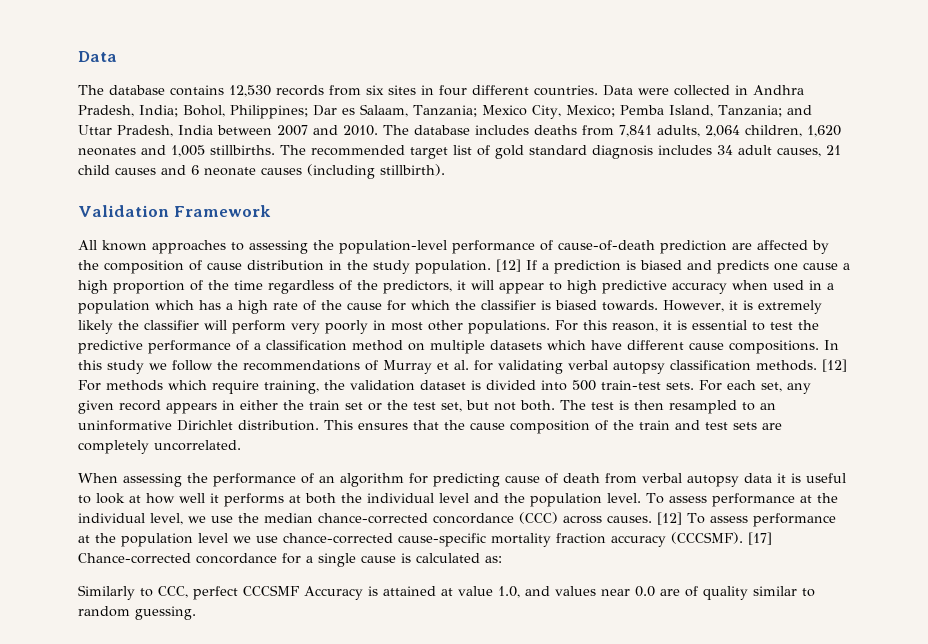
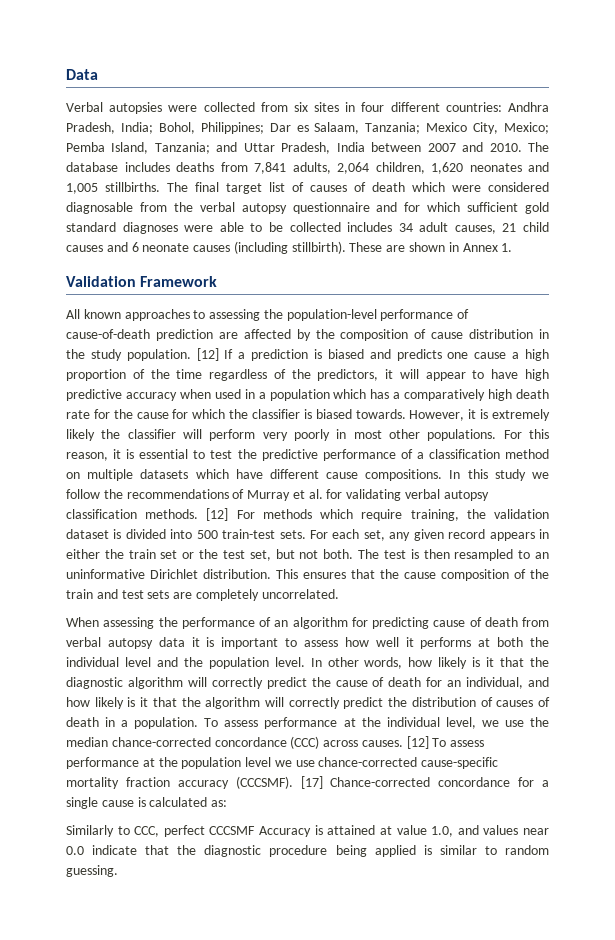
- The database contains 12,530 records from six sites in four different countries. Data were collected in Andhra Pradesh, India; Bohol, Philippines; Dar es Salaam, Tanzania; Mexico City, Mexico; Pemba Island, Tanzania; and Uttar Pradesh, India between 2007 and 2010.
+ Verbal autopsies were collected from six sites in four different countries: Andhra Pradesh, India; Bohol, Philippines; Dar es Salaam, Tanzania; Mexico City, Mexico; Pemba Island, Tanzania; and Uttar Pradesh, India between 2007 and 2010.
- The recommended target list of gold standard diagnosis includes 34 adult causes, 21 child causes and 6 neonate causes (including stillbirth).
+ The final target list of causes of death which were considered diagnosable from the verbal autopsy questionnaire and for which sufficient gold standard diagnoses were able to be collected includes 34 adult causes, 21 child causes and 6 neonate causes (including stillbirth). These are shown in Annex 1.
- [12] If a prediction is biased and predicts one cause a high proportion of the time regardless of the predictors, it will appear to high predictive accuracy when used in a population which has a high rate of the cause for which the classifier is biased towards.
+ [12] If a prediction is biased and predicts one cause a high proportion of the time regardless of the predictors, it will appear to have high predictive accuracy when used in a population which has a comparatively high death rate for the cause for which the classifier is biased towards.
- When assessing the performance of an algorithm for predicting cause of death from verbal autopsy data it is useful to look at how well it performs at both the individual level and the population level.
+ When assessing the performance of an algorithm for predicting cause of death from verbal autopsy data it is important to assess how well it performs at both the individual level and the population level.
+ In other words, how likely is it that the diagnostic algorithm will correctly predict the cause of death for an individual, and how likely is it that the algorithm will correctly predict the distribution of causes of death in a population.
- Similarly to CCC, perfect CCCSMF Accuracy is attained at value 1.0, and values near 0.0 are of quality similar to random guessing.
+ Similarly to CCC, perfect CCCSMF Accuracy is attained at value 1.0, and values near 0.0 indicate that the diagnostic procedure being applied is similar to random guessing.

